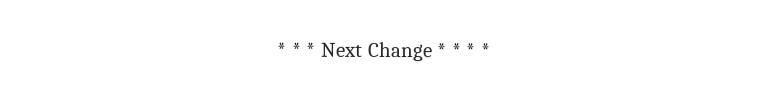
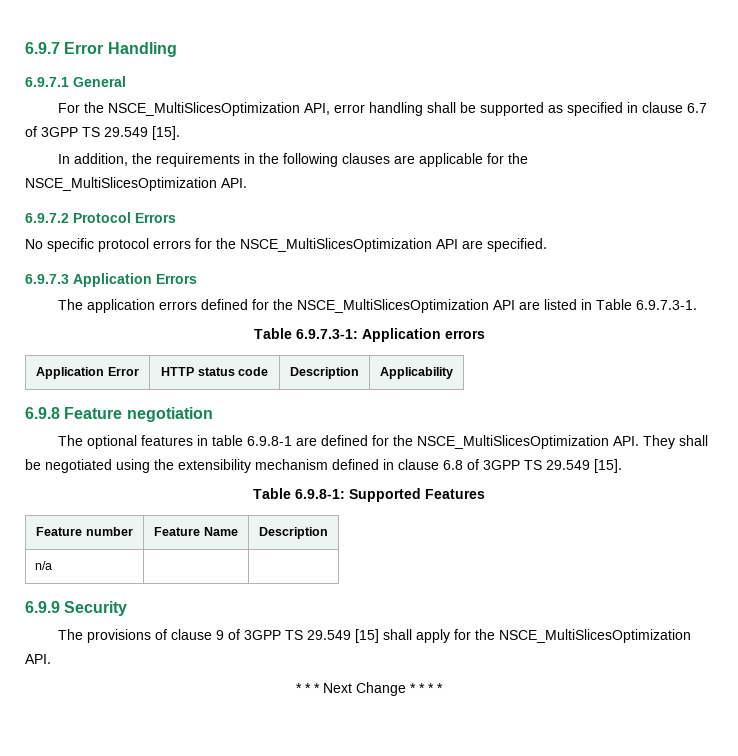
+ 6.9.7 Error Handling
+ 6.9.7.1 General
+ For the NSCE_MultiSlicesOptimization API, error handling shall be supported as specified in clause 6.7 of 3GPP TS 29.549 [15].
+ In addition, the requirements in the following clauses are applicable for the NSCE_MultiSlicesOptimization API.
+ 6.9.7.2 Protocol Errors
+ No specific protocol errors for the NSCE_MultiSlicesOptimization API are specified.
+ 6.9.7.3 Application Errors
+ The application errors defined for the NSCE_MultiSlicesOptimization API are listed in Table 6.9.7.3-1.
+ Table 6.9.7.3-1: Application errors
+ Application Error | HTTP status code | Description | Applicability
+ 6.9.8 Feature negotiation
+ The optional features in table 6.9.8-1 are defined for the NSCE_MultiSlicesOptimization API. They shall be negotiated using the extensibility mechanism defined in clause 6.8 of 3GPP TS 29.549 [15].
+ Table 6.9.8-1: Supported Features
+ Feature number | Feature Name | Description
+ n/a | |
+ 6.9.9 Security
+ The provisions of clause 9 of 3GPP TS 29.549 [15] shall apply for the NSCE_MultiSlicesOptimization API.

